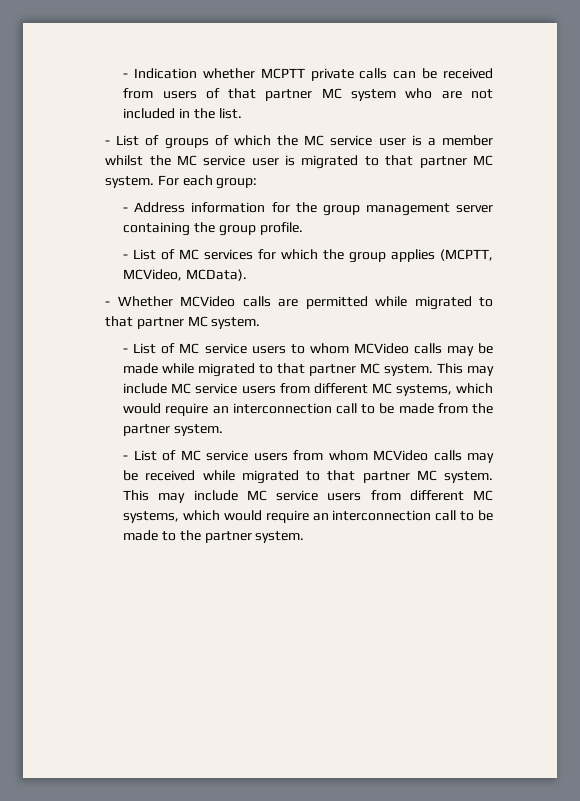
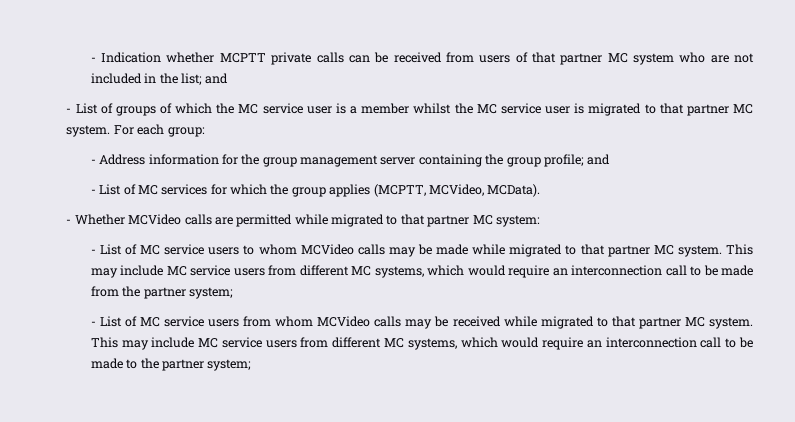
- - Indication whether MCPTT private calls can be received from users of that partner MC system who are not included in the list.
+ - Indication whether MCPTT private calls can be received from users of that partner MC system who are not included in the list; and
- - Address information for the group management server containing the group profile.
+ - Address information for the group management server containing the group profile; and
- - Whether MCVideo calls are permitted while migrated to that partner MC system.
+ - Whether MCVideo calls are permitted while migrated to that partner MC system:
- This may include MC service users from different MC systems, which would require an interconnection call to be made from the partner system.
+ This may include MC service users from different MC systems, which would require an interconnection call to be made from the partner system;
- This may include MC service users from different MC systems, which would require an interconnection call to be made to the partner system.
+ This may include MC service users from different MC systems, which would require an interconnection call to be made to the partner system;

